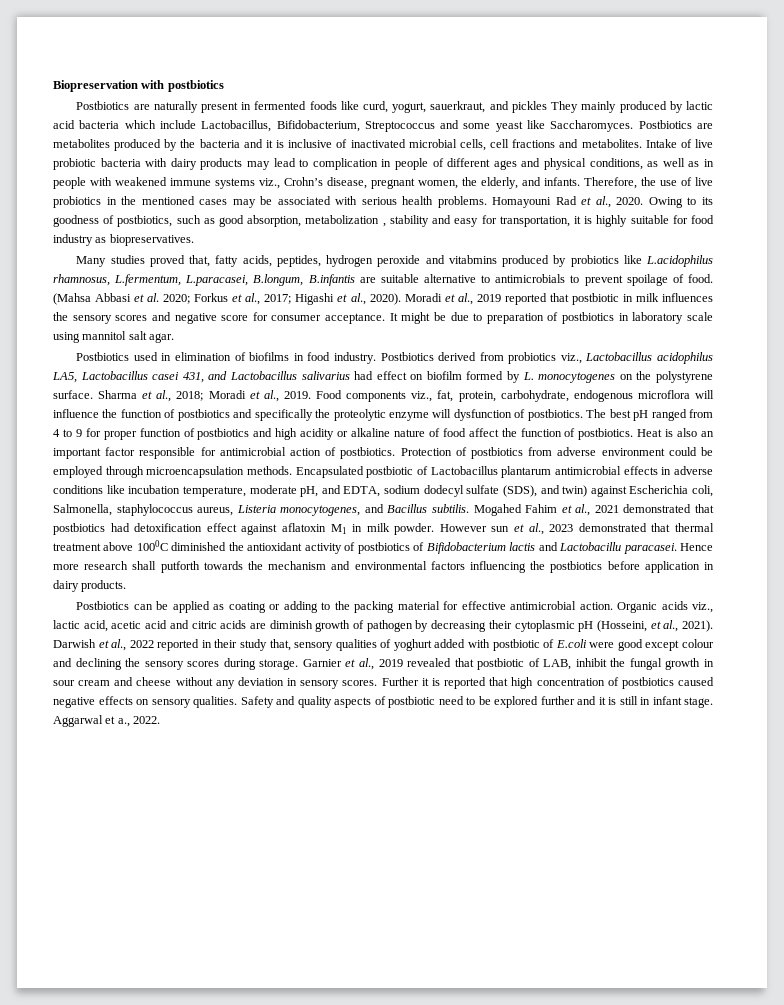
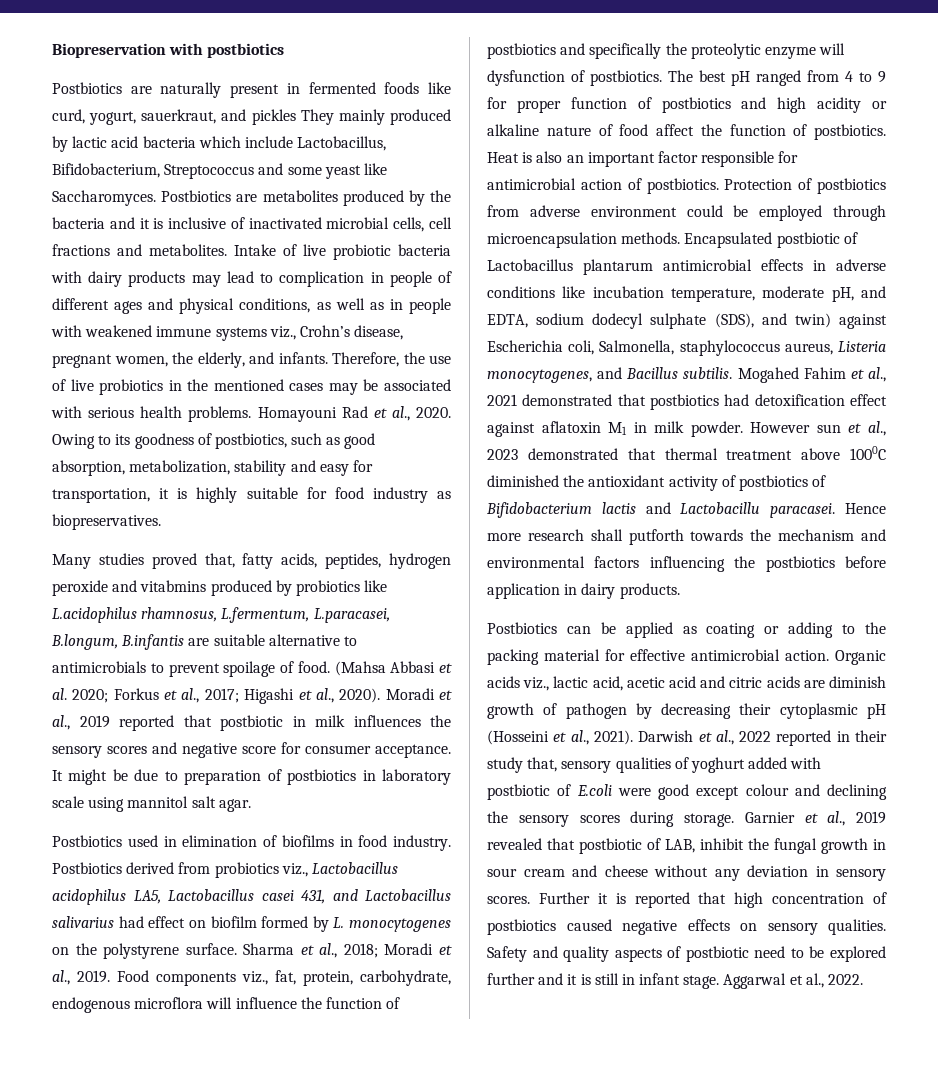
- Owing to its goodness of postbiotics, such as good absorption, metabolization , stability and easy for transportation, it is highly suitable for food industry as biopreservatives.
+ Owing to its goodness of postbiotics, such as good absorption, metabolization, stability and easy for transportation, it is highly suitable for food industry as biopreservatives.
- Encapsulated postbiotic of Lactobacillus plantarum antimicrobial effects in adverse conditions like incubation temperature, moderate pH, and EDTA, sodium dodecyl sulfate (SDS), and twin) against Escherichia coli, Salmonella, staphylococcus aureus, Listeria monocytogenes, and Bacillus subtilis.
+ Encapsulated postbiotic of Lactobacillus plantarum antimicrobial effects in adverse conditions like incubation temperature, moderate pH, and EDTA, sodium dodecyl sulphate (SDS), and twin) against Escherichia coli, Salmonella, staphylococcus aureus, Listeria monocytogenes, and Bacillus subtilis.
- Organic acids viz., lactic acid, acetic acid and citric acids are diminish growth of pathogen by decreasing their cytoplasmic pH (Hosseini, et al., 2021).
+ Organic acids viz., lactic acid, acetic acid and citric acids are diminish growth of pathogen by decreasing their cytoplasmic pH (Hosseini et al., 2021).
- Aggarwal et a., 2022.
+ Aggarwal et al., 2022.

